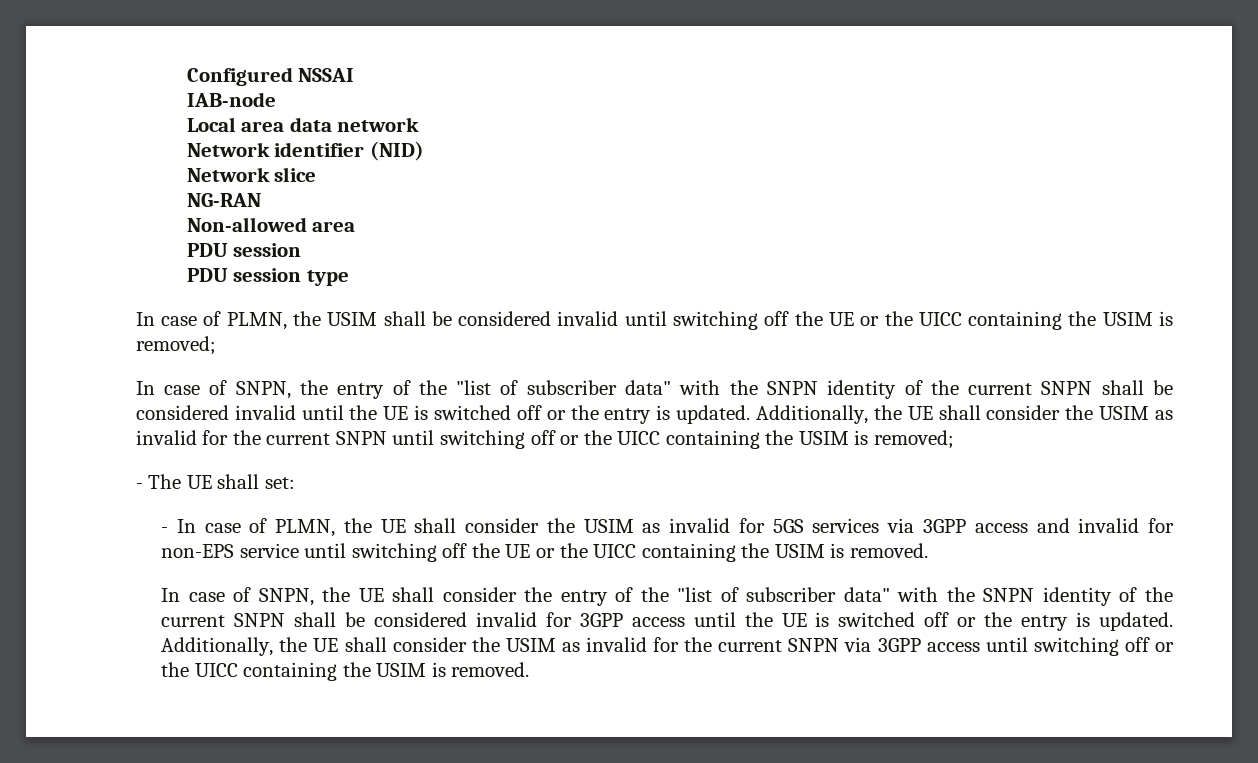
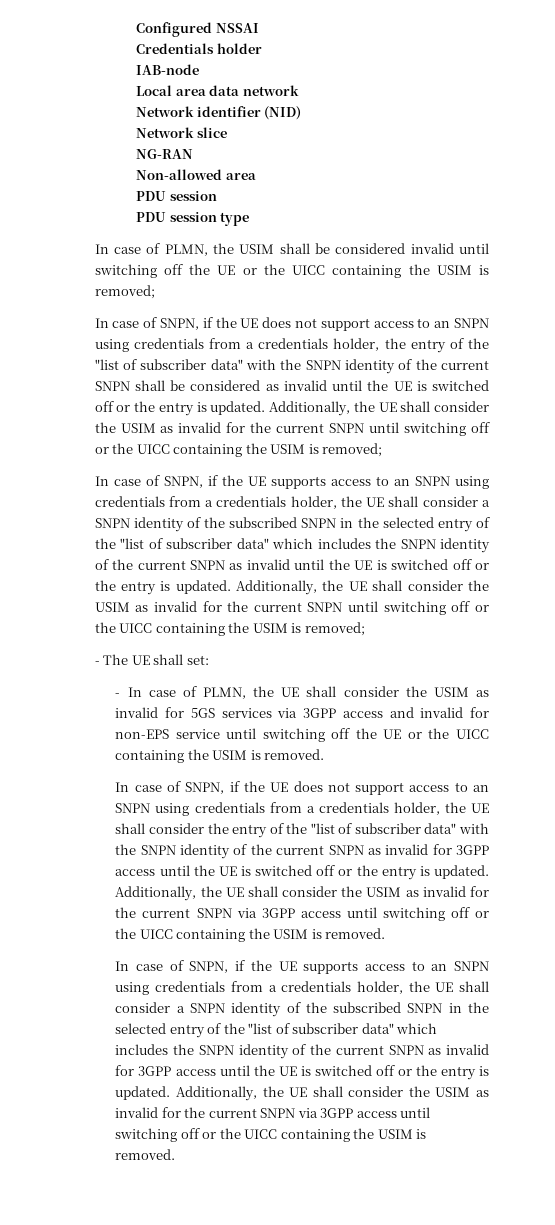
+ Credentials holder
- In case of SNPN, the entry of the "list of subscriber data" with the SNPN identity of the current SNPN shall be considered invalid until the UE is switched off or the entry is updated.
+ In case of SNPN, if the UE does not support access to an SNPN using credentials from a credentials holder, the entry of the "list of subscriber data" with the SNPN identity of the current SNPN shall be considered as invalid until the UE is switched off or the entry is updated. Additionally, the UE shall consider the USIM as invalid for the current SNPN until switching off or the UICC containing the USIM is removed;
+ In case of SNPN, if the UE supports access to an SNPN using credentials from a credentials holder, the UE shall consider a SNPN identity of the subscribed SNPN in the selected entry of the "list of subscriber data" which includes the SNPN identity of the current SNPN as invalid until the UE is switched off or the entry is updated.
- In case of SNPN, the UE shall consider the entry of the "list of subscriber data" with the SNPN identity of the current SNPN shall be considered invalid for 3GPP access until the UE is switched off or the entry is updated.
+ In case of SNPN, if the UE does not support access to an SNPN using credentials from a credentials holder, the UE shall consider the entry of the "list of subscriber data" with the SNPN identity of the current SNPN as invalid for 3GPP access until the UE is switched off or the entry is updated.
+ In case of SNPN, if the UE supports access to an SNPN using credentials from a credentials holder, the UE shall consider a SNPN identity of the subscribed SNPN in the selected entry of the "list of subscriber data" which includes the SNPN identity of the current SNPN as invalid for 3GPP access until the UE is switched off or the entry is updated. Additionally, the UE shall consider the USIM as invalid for the current SNPN via 3GPP access until switching off or the UICC containing the USIM is removed.

